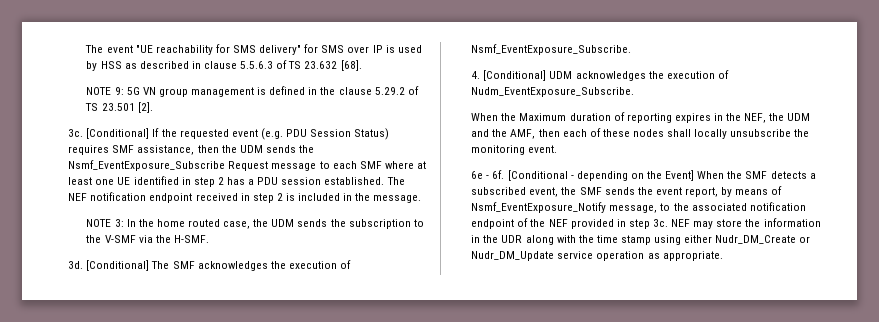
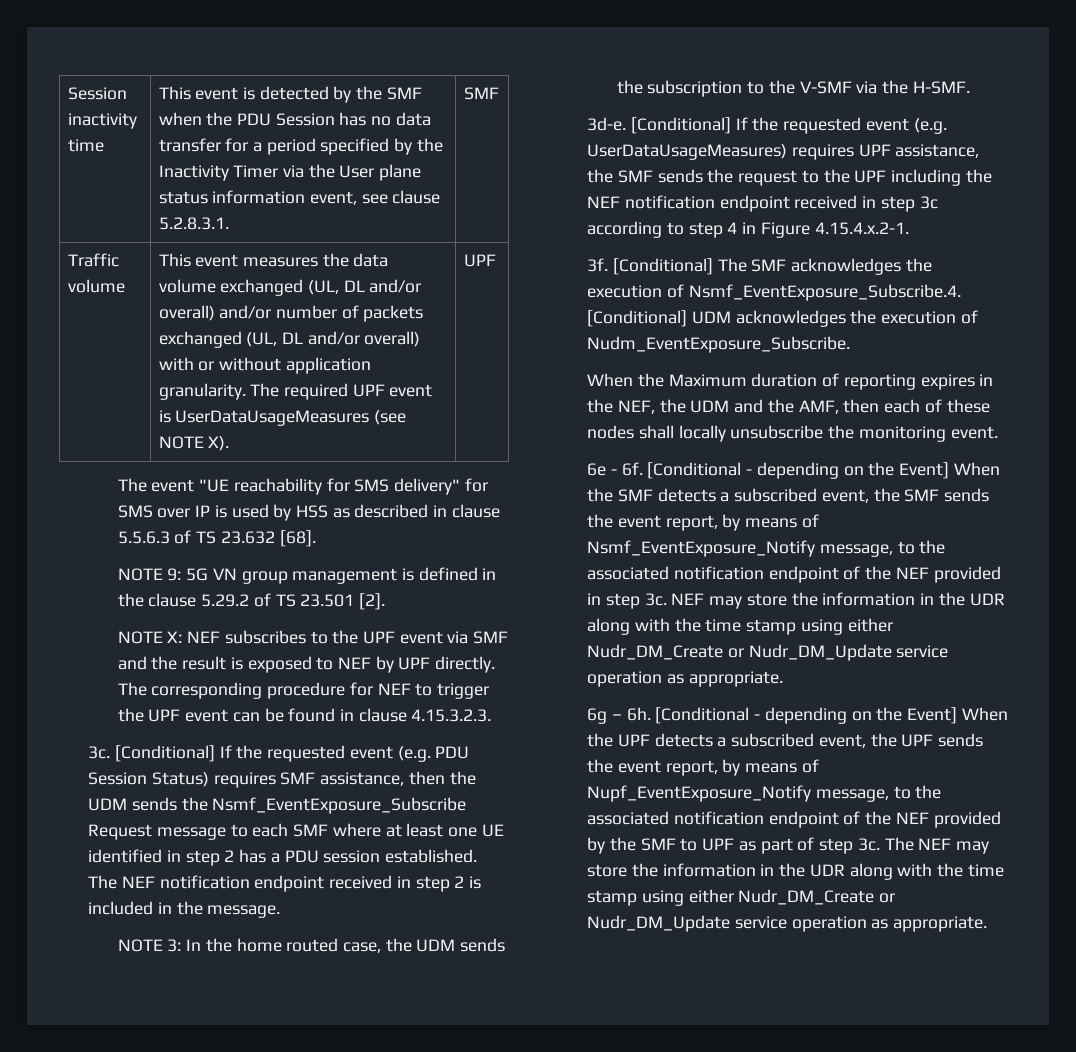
+ Session inactivity time | This event is detected by the SMF when the PDU Session has no data transfer for a period specified by the Inactivity Timer via the User plane status information event, see clause 5.2.8.3.1. | SMF
+ Traffic volume | This event measures the data volume exchanged (UL, DL and/or overall) and/or number of packets exchanged (UL, DL and/or overall) with or without application granularity. The required UPF event is UserDataUsageMeasures (see NOTE X). | UPF
+ NOTE X: NEF subscribes to the UPF event via SMF and the result is exposed to NEF by UPF directly. The corresponding procedure for NEF to trigger the UPF event can be found in clause 4.15.3.2.3.
- 3d.
+ 3d-e. [Conditional] If the requested event (e.g. UserDataUsageMeasures) requires UPF assistance, the SMF sends the request to the UPF including the NEF notification endpoint received in step 3c according to step 4 in Figure 4.15.4.x.2-1.
+ 3f.
- [Conditional] The SMF acknowledges the execution of Nsmf_EventExposure_Subscribe.
- 4. [Conditional] UDM acknowledges the execution of Nudm_EventExposure_Subscribe.
+ [Conditional] The SMF acknowledges the execution of Nsmf_EventExposure_Subscribe.4. [Conditional] UDM acknowledges the execution of Nudm_EventExposure_Subscribe.
+ 6g – 6h. [Conditional - depending on the Event] When the UPF detects a subscribed event, the UPF sends the event report, by means of Nupf_EventExposure_Notify message, to the associated notification endpoint of the NEF provided by the SMF to UPF as part of step 3c. The NEF may store the information in the UDR along with the time stamp using either Nudr_DM_Create or Nudr_DM_Update service operation as appropriate.

